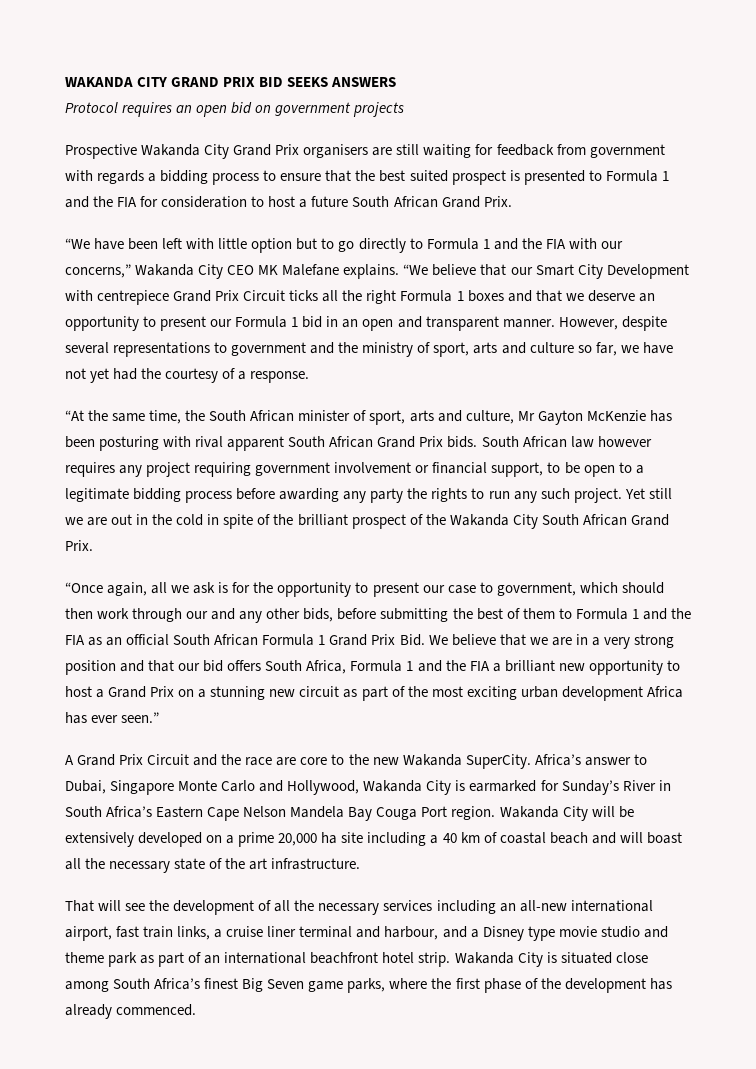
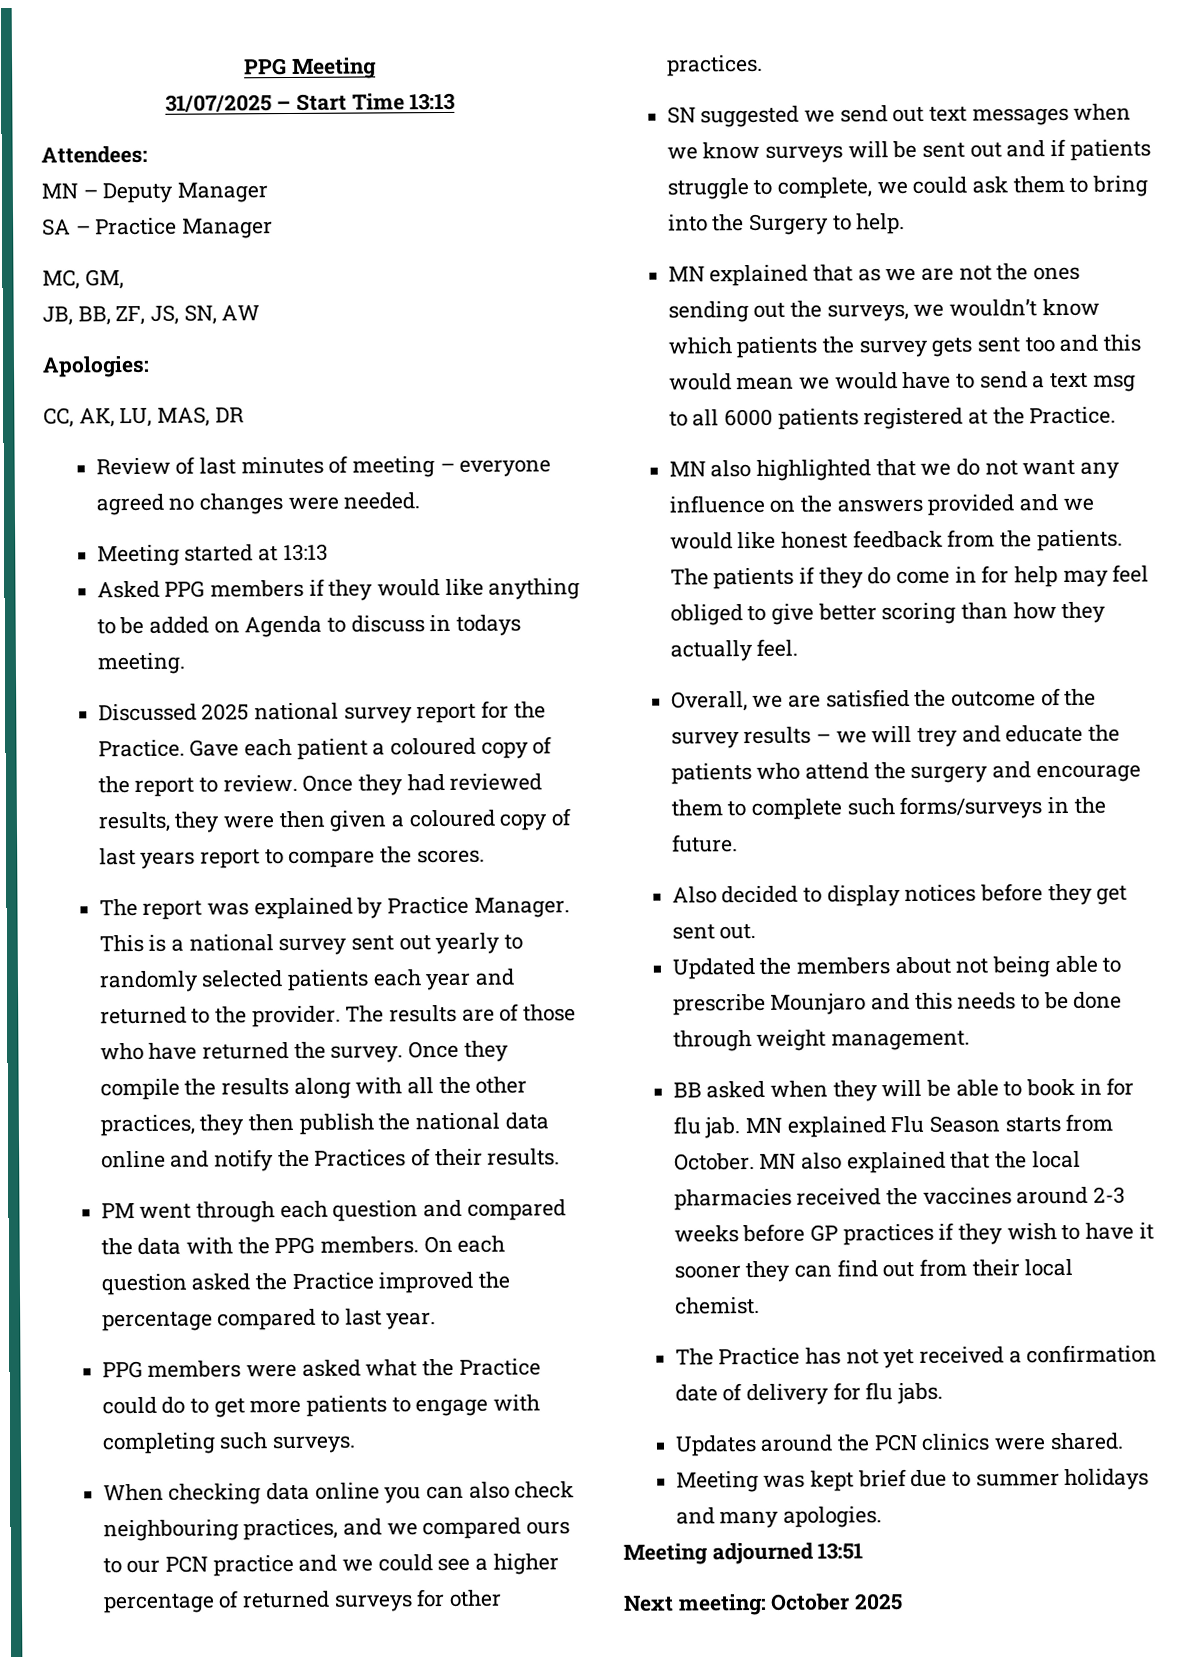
- WAKANDA CITY GRAND PRIX BID SEEKS ANSWERS
- Protocol requires an open bid on government projects
- Prospective Wakanda City Grand Prix organisers are still waiting for feedback from government with regards a bidding process to ensure that the best suited prospect is presented to Formula 1 and the FIA for consideration to host a future South African Grand Prix.
- “We have been left with little option but to go directly to Formula 1 and the FIA with our concerns,” Wakanda City CEO MK Malefane explains. “We believe that our Smart City Development with centrepiece Grand Prix Circuit ticks all the right Formula 1 boxes and that we deserve an opportunity to present our Formula 1 bid in an open and transparent manner. However, despite several representations to government and the ministry of sport, arts and culture so far, we have not yet had the courtesy of a response.
- “At the same time, the South African minister of sport, arts and culture, Mr Gayton McKenzie has been posturing with rival apparent South African Grand Prix bids. South African law however requires any project requiring government involvement or financial support, to be open to a legitimate bidding process before awarding any party the rights to run any such project. Yet still we are out in the cold in spite of the brilliant prospect of the Wakanda City South African Grand Prix.
- “Once again, all we ask is for the opportunity to present our case to government, which should then work through our and any other bids, before submitting the best of them to Formula 1 and the FIA as an official South African Formula 1 Grand Prix Bid. We believe that we are in a very strong position and that our bid offers South Africa, Formula 1 and the FIA a brilliant new opportunity to host a Grand Prix on a stunning new circuit as part of the most exciting urban development Africa has ever seen.”
- A Grand Prix Circuit and the race are core to the new Wakanda SuperCity. Africa’s answer to Dubai, Singapore Monte Carlo and Hollywood, Wakanda City is earmarked for Sunday’s River in South Africa’s Eastern Cape Nelson Mandela Bay Couga Port region. Wakanda City will be extensively developed on a prime 20,000 ha site including a 40 km of coastal beach and will boast all the necessary state of the art infrastructure.
- That will see the development of all the necessary services including an all-new international airport, fast train links, a cruise liner terminal and harbour, and a Disney type movie studio and theme park as part of an international beachfront hotel strip. Wakanda City is situated close among South Africa’s finest Big Seven game parks, where the first phase of the development has already commenced.
+ PPG Meeting
+ 31/07/2025 – Start Time 13:13
+ Attendees:
+ MN – Deputy Manager
+ SA – Practice Manager
+ MC, GM,
+ JB, BB, ZF, JS, SN, AW
+ Apologies:
+ CC, AK, LU, MAS, DR
+ Review of last minutes of meeting – everyone agreed no changes were needed.
+ Meeting started at 13:13
+ Asked PPG members if they would like anything to be added on Agenda to discuss in todays meeting.
+ Discussed 2025 national survey report for the Practice. Gave each patient a coloured copy of the report to review. Once they had reviewed results, they were then given a coloured copy of last years report to compare the scores.
+ The report was explained by Practice Manager. This is a national survey sent out yearly to randomly selected patients each year and returned to the provider. The results are of those who have returned the survey. Once they compile the results along with all the other practices, they then publish the national data online and notify the Practices of their results.
+ PM went through each question and compared the data with the PPG members. On each question asked the Practice improved the percentage compared to last year.
+ PPG members were asked what the Practice could do to get more patients to engage with completing such surveys.
+ When checking data online you can also check neighbouring practices, and we compared ours to our PCN practice and we could see a higher percentage of returned surveys for other practices.
+ SN suggested we send out text messages when we know surveys will be sent out and if patients struggle to complete, we could ask them to bring into the Surgery to help.
+ MN explained that as we are not the ones sending out the surveys, we wouldn’t know which patients the survey gets sent too and this would mean we would have to send a text msg to all 6000 patients registered at the Practice.
+ MN also highlighted that we do not want any influence on the answers provided and we would like honest feedback from the patients. The patients if they do come in for help may feel obliged to give better scoring than how they actually feel.
+ Overall, we are satisfied the outcome of the survey results – we will trey and educate the patients who attend the surgery and encourage them to complete such forms/surveys in the future.
+ Also decided to display notices before they get sent out.
+ Updated the members about not being able to prescribe Mounjaro and this needs to be done through weight management.
+ BB asked when they will be able to book in for flu jab. MN explained Flu Season starts from October. MN also explained that the local pharmacies received the vaccines around 2-3 weeks before GP practices if they wish to have it sooner they can find out from their local chemist.
+ The Practice has not yet received a confirmation date of delivery for flu jabs.
+ Updates around the PCN clinics were shared.
+ Meeting was kept brief due to summer holidays and many apologies.
+ Meeting adjourned 13:51
+ Next meeting: October 2025

